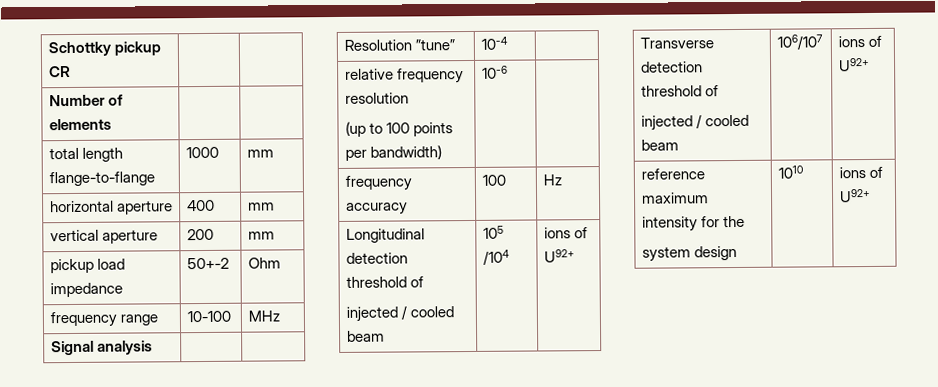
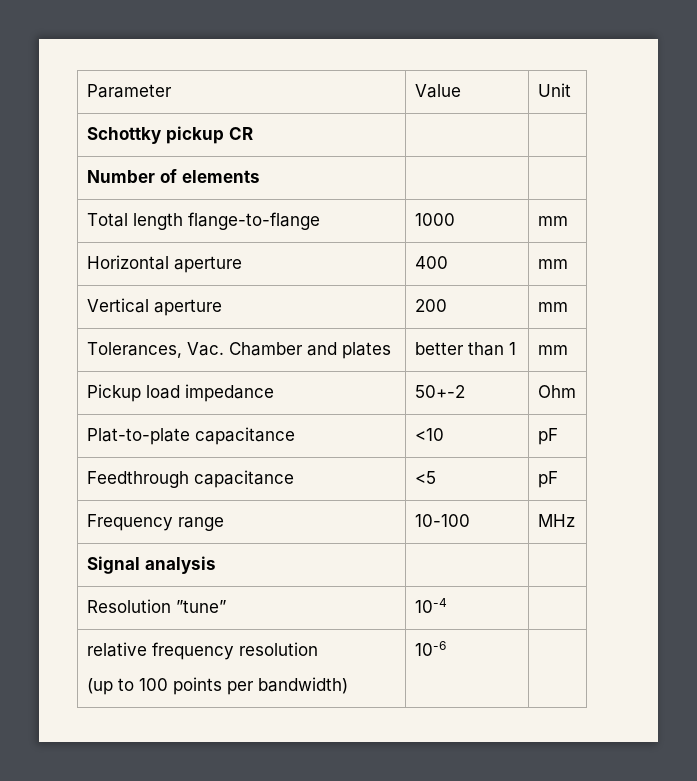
+ Parameter | Value | Unit
- total length flange-to-flange | 1000 | mm
+ Total length flange-to-flange | 1000 | mm
- horizontal aperture | 400 | mm
+ Horizontal aperture | 400 | mm
- vertical aperture | 200 | mm
+ Vertical aperture | 200 | mm
- pickup load impedance | 50+-2 | Ohm
- frequency range | 10-100 | MHz
+ Tolerances, Vac. Chamber and plates | better than 1 | mm
+ Pickup load impedance | 50+-2 | Ohm
+ Plat-to-plate capacitance | <10 | pF
+ Feedthrough capacitance | <5 | pF
+ Frequency range | 10-100 | MHz
- frequency accuracy | 100 | Hz
- Longitudinal detection threshold of
- injected / cooled beam | 105 /104 | ions of U92+
- Transverse detection threshold of
- injected / cooled beam | 106/107 | ions of U92+
- reference maximum intensity for the
- system design | 1010 | ions of U92+

